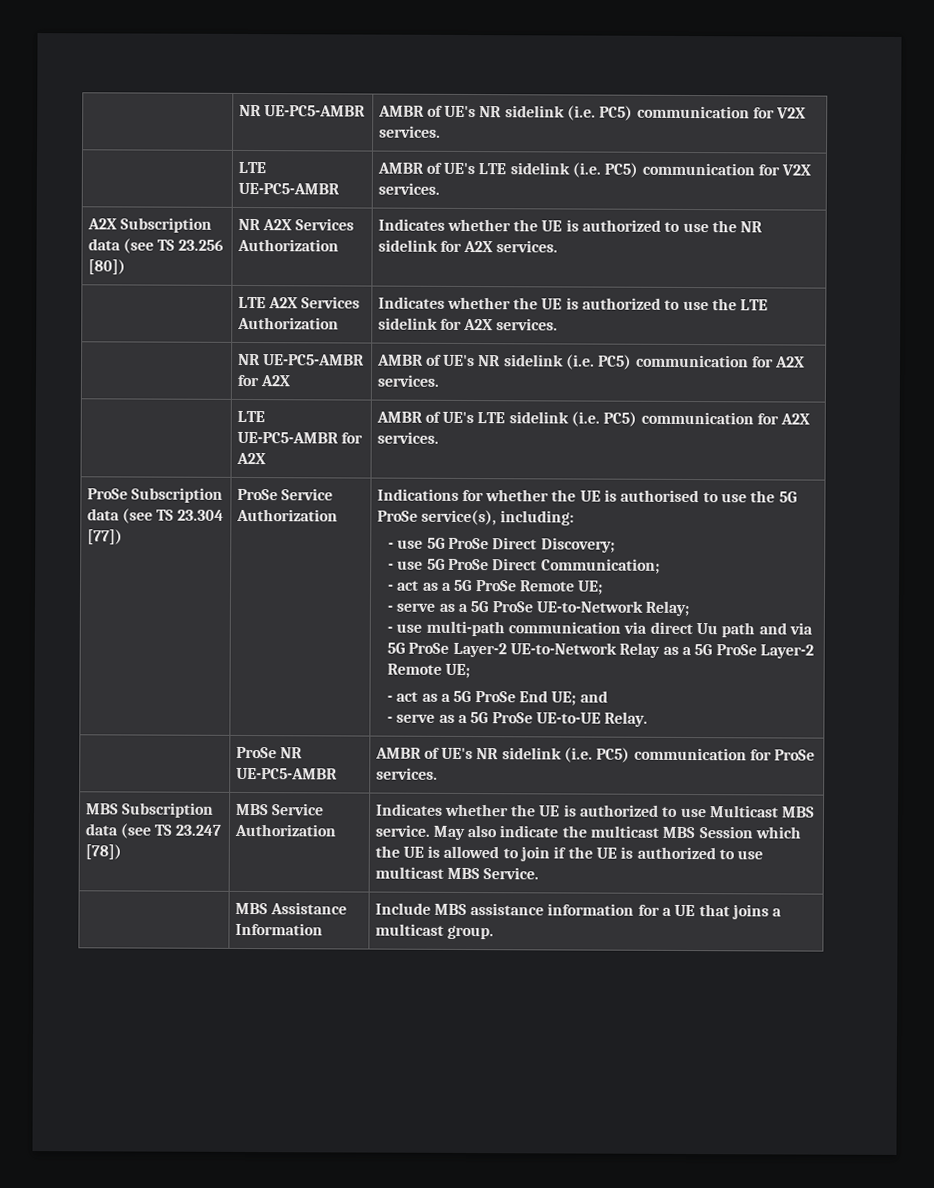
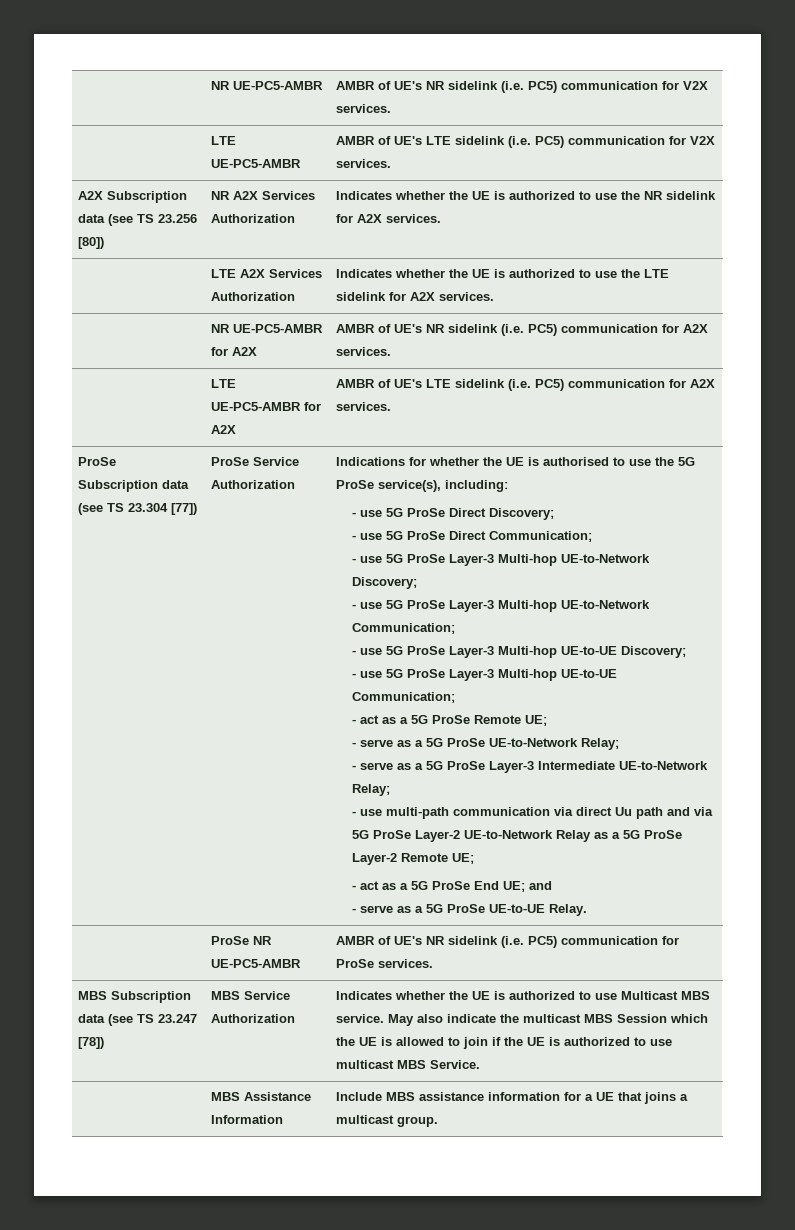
+ - use 5G ProSe Layer-3 Multi-hop UE-to-Network Discovery;
+ - use 5G ProSe Layer-3 Multi-hop UE-to-Network Communication;
+ - use 5G ProSe Layer-3 Multi-hop UE-to-UE Discovery;
+ - use 5G ProSe Layer-3 Multi-hop UE-to-UE Communication;
+ - serve as a 5G ProSe Layer-3 Intermediate UE-to-Network Relay;

